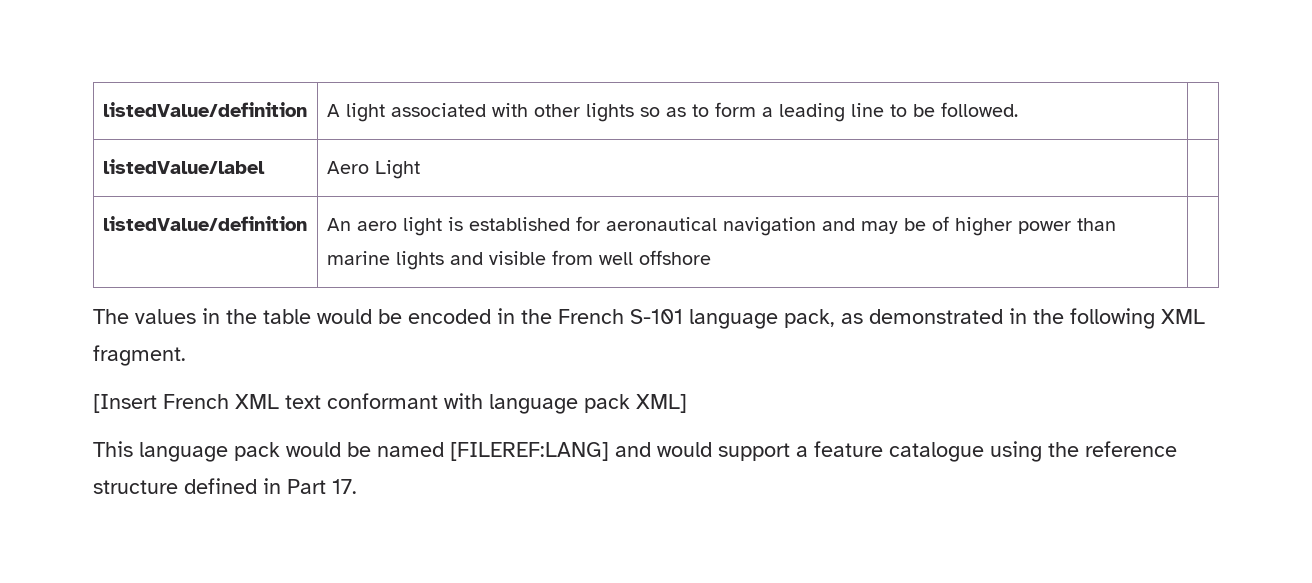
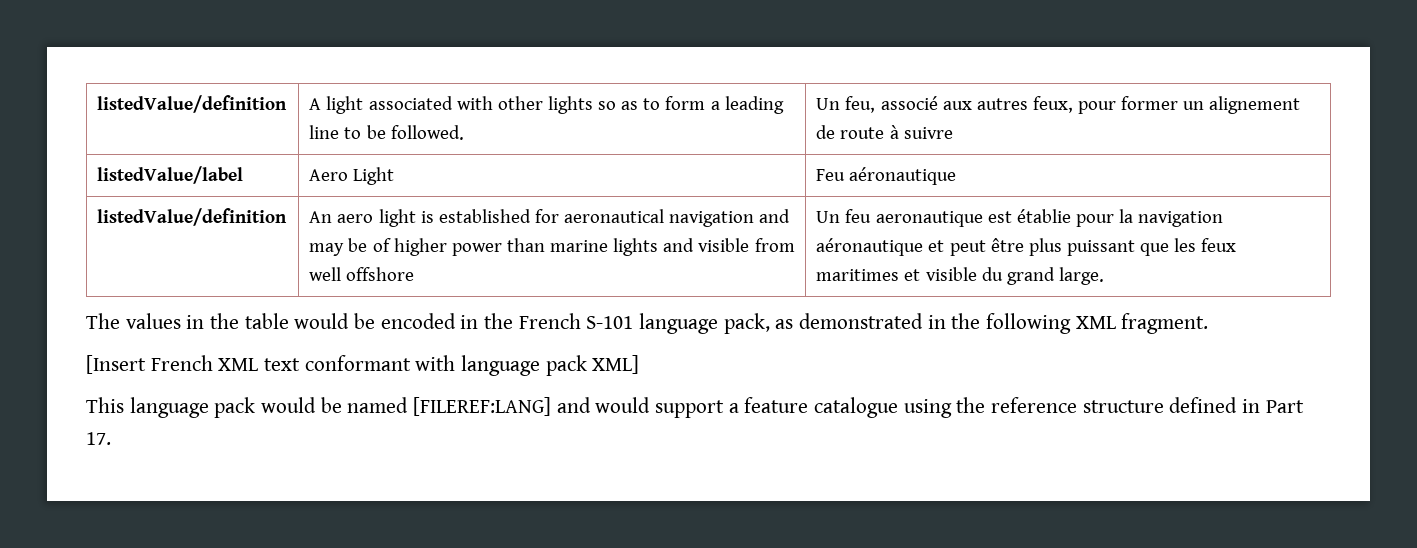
- listedValue/definition | A light associated with other lights so as to form a leading line to be followed. |
+ listedValue/definition | A light associated with other lights so as to form a leading line to be followed. | Un feu, associé aux autres feux, pour former un alignement de route à suivre
- listedValue/label | Aero Light |
+ listedValue/label | Aero Light | Feu aéronautique
+ Un feu aeronautique est établie pour la navigation aéronautique et peut être plus puissant que les feux maritimes et visible du grand large.

